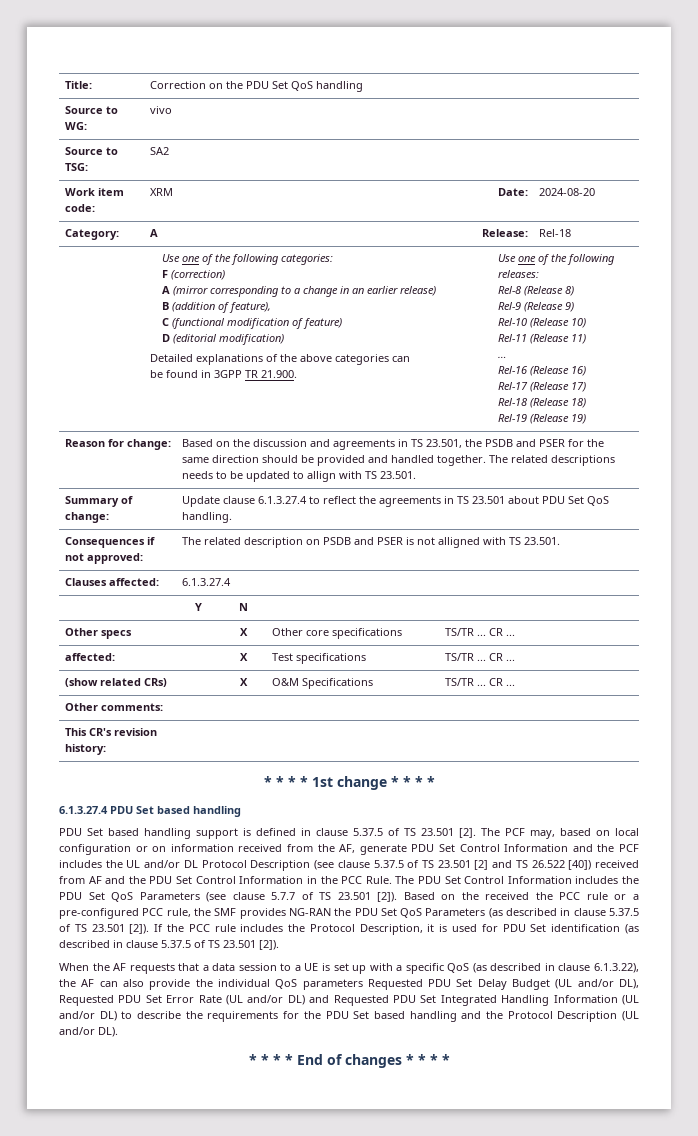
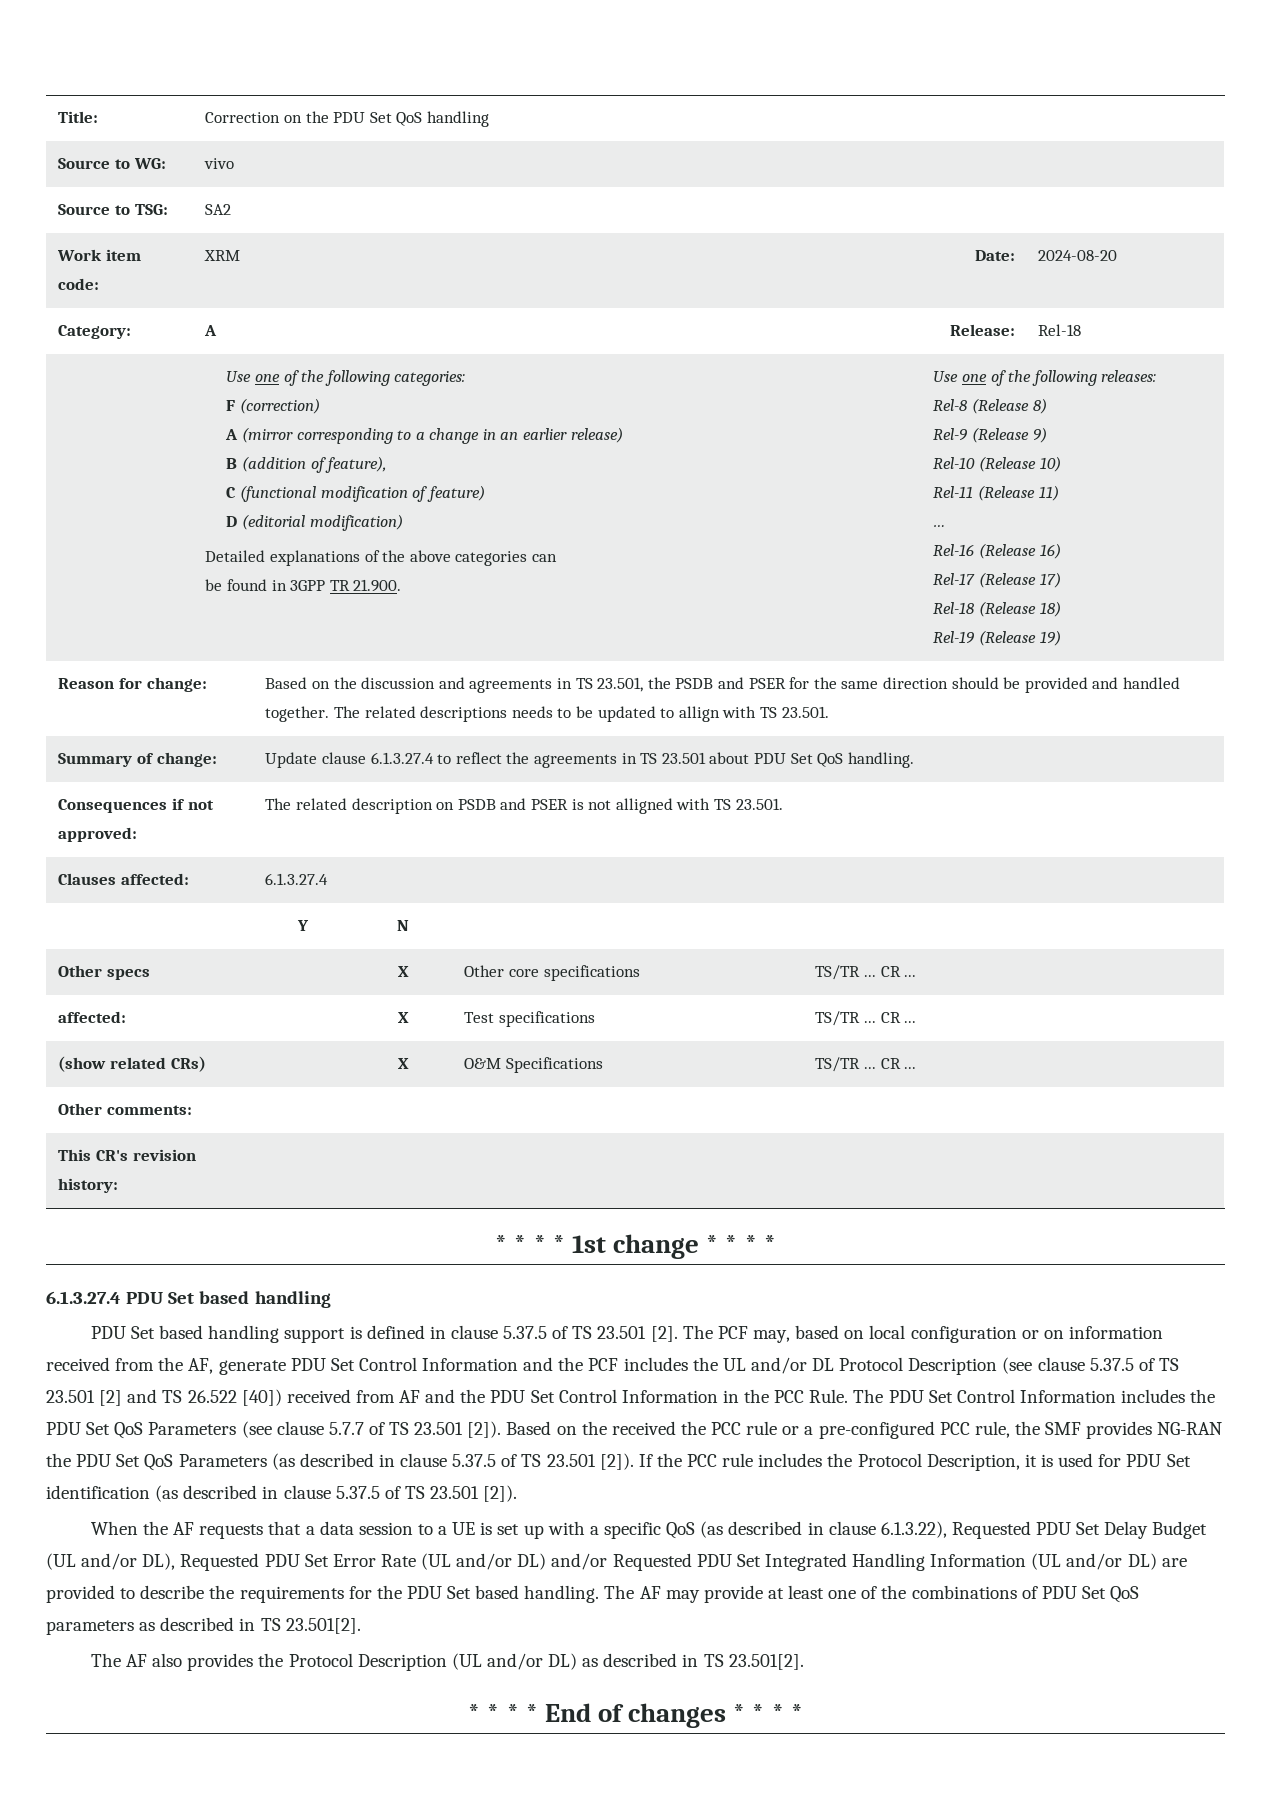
- When the AF requests that a data session to a UE is set up with a specific QoS (as described in clause 6.1.3.22), the AF can also provide the individual QoS parameters Requested PDU Set Delay Budget (UL and/or DL), Requested PDU Set Error Rate (UL and/or DL) and Requested PDU Set Integrated Handling Information (UL and/or DL) to describe the requirements for the PDU Set based handling and the Protocol Description (UL and/or DL).
+ When the AF requests that a data session to a UE is set up with a specific QoS (as described in clause 6.1.3.22), Requested PDU Set Delay Budget (UL and/or DL), Requested PDU Set Error Rate (UL and/or DL) and/or Requested PDU Set Integrated Handling Information (UL and/or DL) are provided to describe the requirements for the PDU Set based handling. The AF may provide at least one of the combinations of PDU Set QoS parameters as described in TS 23.501[2].
+ The AF also provides the Protocol Description (UL and/or DL) as described in TS 23.501[2].

